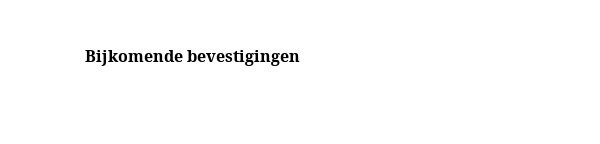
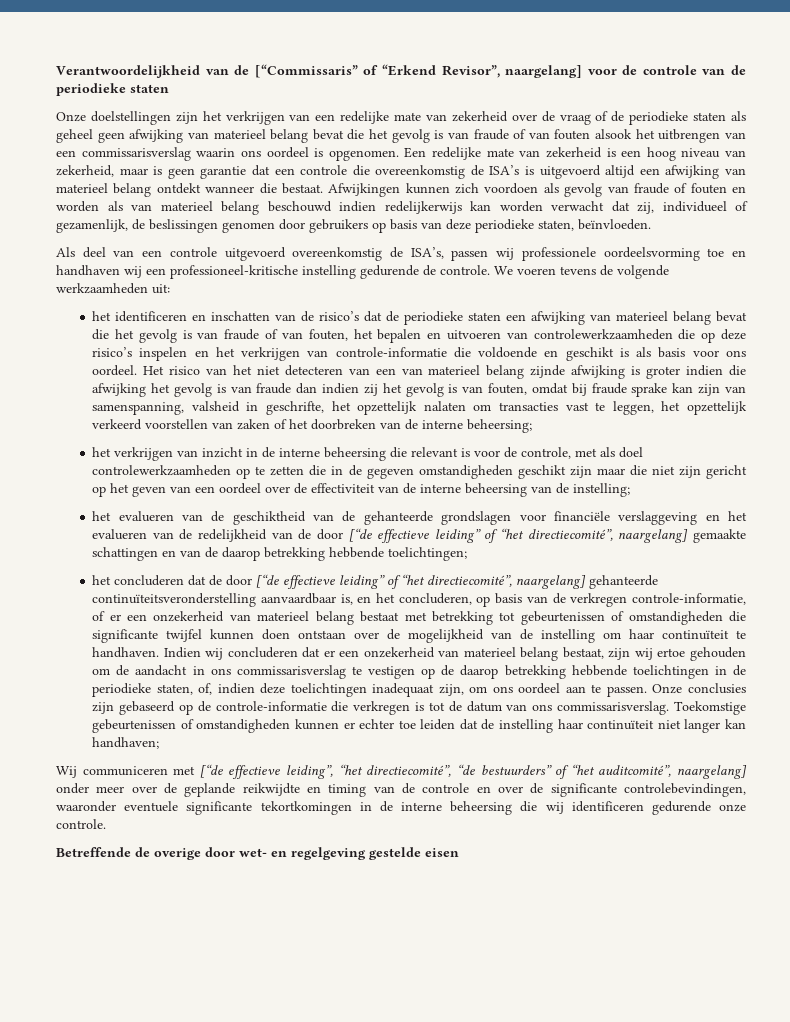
- Bijkomende bevestigingen
+ Verantwoordelijkheid van de [“Commissaris” of “Erkend Revisor”, naargelang] voor de controle van de periodieke staten
+ Onze doelstellingen zijn het verkrijgen van een redelijke mate van zekerheid over de vraag of de periodieke staten als geheel geen afwijking van materieel belang bevat die het gevolg is van fraude of van fouten alsook het uitbrengen van een commissarisverslag waarin ons oordeel is opgenomen. Een redelijke mate van zekerheid is een hoog niveau van zekerheid, maar is geen garantie dat een controle die overeenkomstig de ISA’s is uitgevoerd altijd een afwijking van materieel belang ontdekt wanneer die bestaat. Afwijkingen kunnen zich voordoen als gevolg van fraude of fouten en worden als van materieel belang beschouwd indien redelijkerwijs kan worden verwacht dat zij, individueel of gezamenlijk, de beslissingen genomen door gebruikers op basis van deze periodieke staten, beïnvloeden.
+ Als deel van een controle uitgevoerd overeenkomstig de ISA’s, passen wij professionele oordeelsvorming toe en handhaven wij een professioneel-kritische instelling gedurende de controle. We voeren tevens de volgende werkzaamheden uit:
+ het identificeren en inschatten van de risico’s dat de periodieke staten een afwijking van materieel belang bevat die het gevolg is van fraude of van fouten, het bepalen en uitvoeren van controlewerkzaamheden die op deze risico’s inspelen en het verkrijgen van controle-informatie die voldoende en geschikt is als basis voor ons oordeel. Het risico van het niet detecteren van een van materieel belang zijnde afwijking is groter indien die afwijking het gevolg is van fraude dan indien zij het gevolg is van fouten, omdat bij fraude sprake kan zijn van samenspanning, valsheid in geschrifte, het opzettelijk nalaten om transacties vast te leggen, het opzettelijk verkeerd voorstellen van zaken of het doorbreken van de interne beheersing;
+ het verkrijgen van inzicht in de interne beheersing die relevant is voor de controle, met als doel controlewerkzaamheden op te zetten die in de gegeven omstandigheden geschikt zijn maar die niet zijn gericht op het geven van een oordeel over de effectiviteit van de interne beheersing van de instelling;
+ het evalueren van de geschiktheid van de gehanteerde grondslagen voor financiële verslaggeving en het evalueren van de redelijkheid van de door [“de effectieve leiding” of “het directiecomité”, naargelang] gemaakte schattingen en van de daarop betrekking hebbende toelichtingen;
+ het concluderen dat de door [“de effectieve leiding” of “het directiecomité”, naargelang] gehanteerde continuïteitsveronderstelling aanvaardbaar is, en het concluderen, op basis van de verkregen controle-informatie, of er een onzekerheid van materieel belang bestaat met betrekking tot gebeurtenissen of omstandigheden die significante twijfel kunnen doen ontstaan over de mogelijkheid van de instelling om haar continuïteit te handhaven. Indien wij concluderen dat er een onzekerheid van materieel belang bestaat, zijn wij ertoe gehouden om de aandacht in ons commissarisverslag te vestigen op de daarop betrekking hebbende toelichtingen in de periodieke staten, of, indien deze toelichtingen inadequaat zijn, om ons oordeel aan te passen. Onze conclusies zijn gebaseerd op de controle-informatie die verkregen is tot de datum van ons commissarisverslag. Toekomstige gebeurtenissen of omstandigheden kunnen er echter toe leiden dat de instelling haar continuïteit niet langer kan handhaven;
+ Wij communiceren met [“de effectieve leiding”, “het directiecomité”, “de bestuurders” of “het auditcomité”, naargelang] onder meer over de geplande reikwijdte en timing van de controle en over de significante controlebevindingen, waaronder eventuele significante tekortkomingen in de interne beheersing die wij identificeren gedurende onze controle.
+ Betreffende de overige door wet- en regelgeving gestelde eisen

